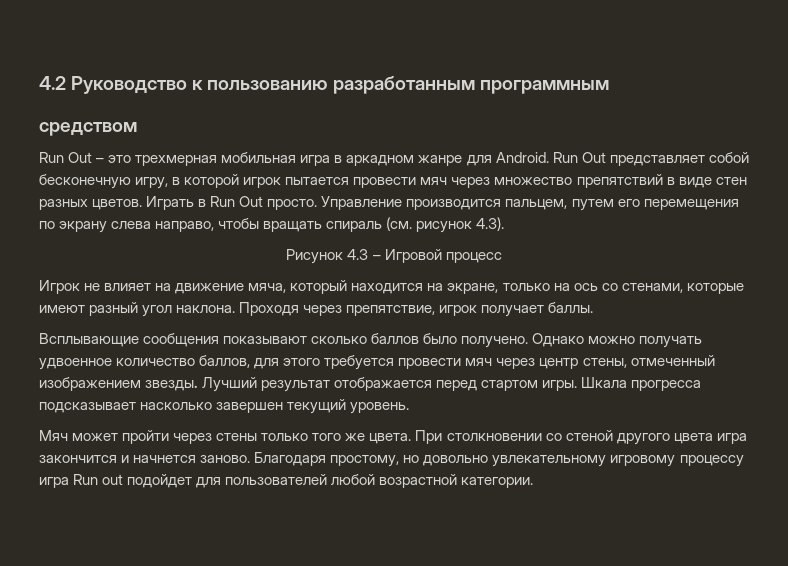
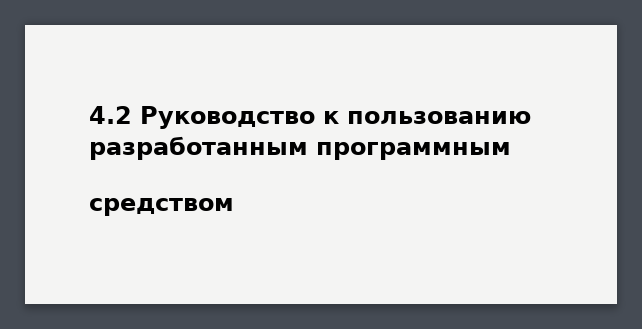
- Run Out – это трехмерная мобильная игра в аркадном жанре для Android. Run Out представляет собой бесконечную игру, в которой игрок пытается провести мяч через множество препятствий в виде стен разных цветов. Играть в Run Out просто. Управление производится пальцем, путем его перемещения по экрану слева направо, чтобы вращать спираль (см. рисунок 4.3).
- Рисунок 4.3 – Игровой процесс
- Игрок не влияет на движение мяча, который находится на экране, только на ось со стенами, которые имеют разный угол наклона. Проходя через препятствие, игрок получает баллы.
- Всплывающие сообщения показывают сколько баллов было получено. Однако можно получать удвоенное количество баллов, для этого требуется провести мяч через центр стены, отмеченный изображением звезды. Лучший результат отображается перед стартом игры. Шкала прогресса подсказывает насколько завершен текущий уровень.
- Мяч может пройти через стены только того же цвета. При столкновении со стеной другого цвета игра закончится и начнется заново. Благодаря простому, но довольно увлекательному игровому процессу игра Run out подойдет для пользователей любой возрастной категории.

